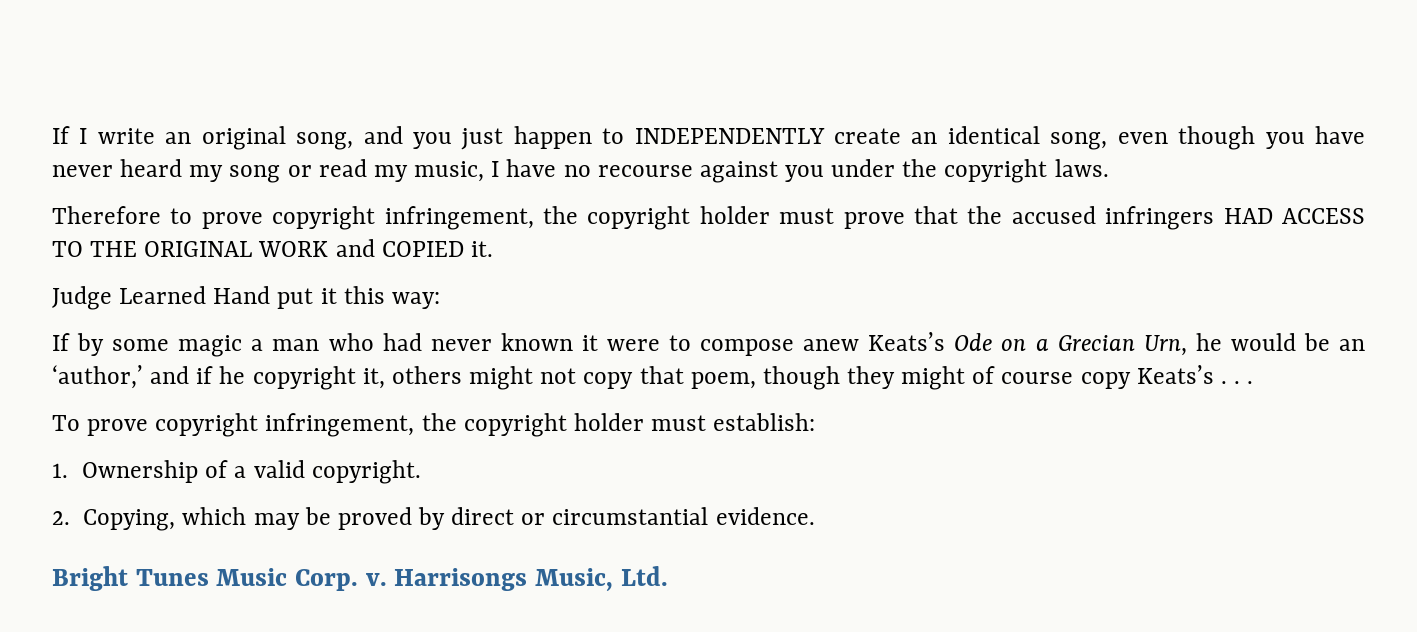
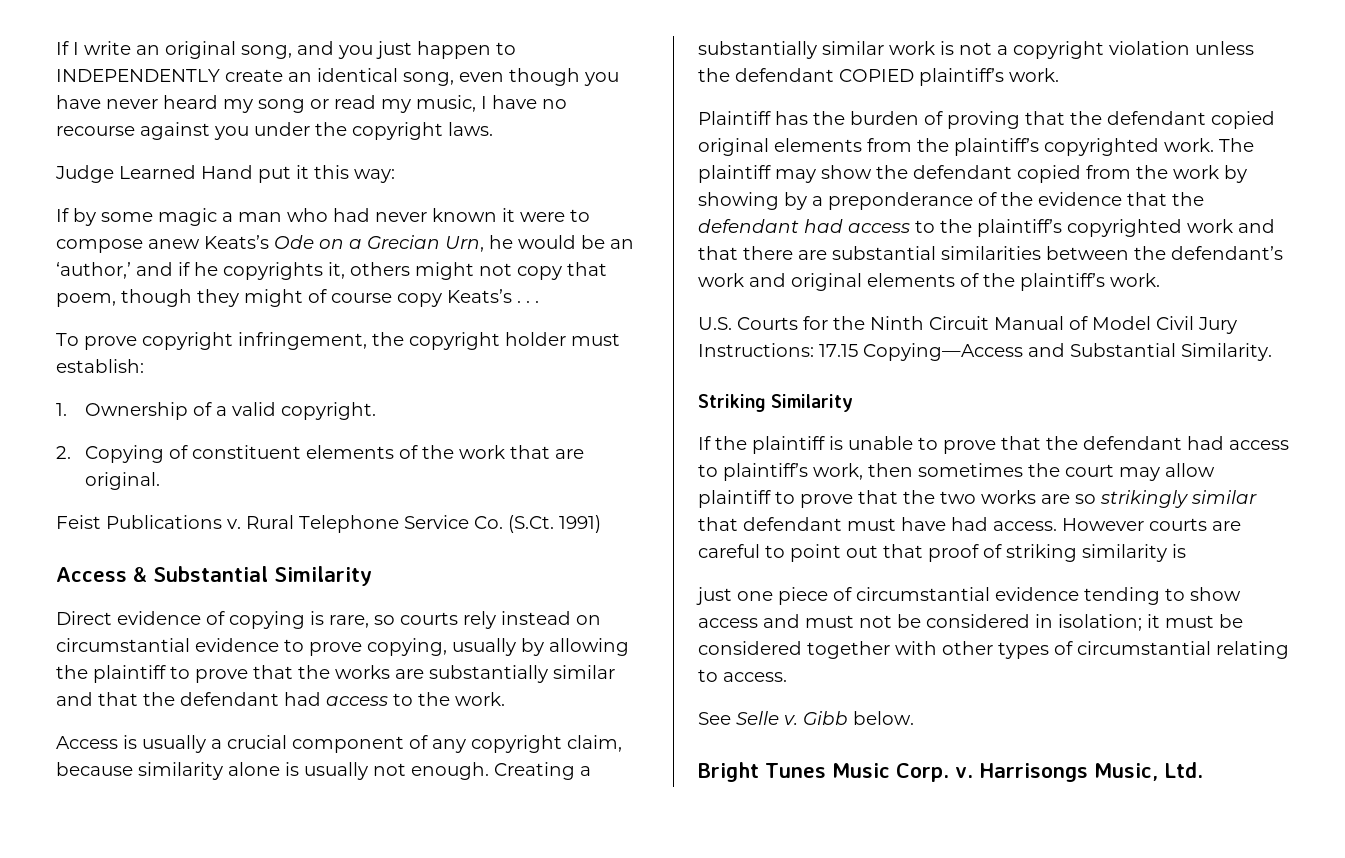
- Therefore to prove copyright infringement, the copyright holder must prove that the accused infringers HAD ACCESS TO THE ORIGINAL WORK and COPIED it.
- If by some magic a man who had never known it were to compose anew Keats’s Ode on a Grecian Urn, he would be an ‘author,’ and if he copyright it, others might not copy that poem, though they might of course copy Keats’s . . .
+ If by some magic a man who had never known it were to compose anew Keats’s Ode on a Grecian Urn, he would be an ‘author,’ and if he copyrights it, others might not copy that poem, though they might of course copy Keats’s . . .
- 2. Copying, which may be proved by direct or circumstantial evidence.
+ 2. Copying of constituent elements of the work that are original.
+ Feist Publications v. Rural Telephone Service Co. (S.Ct. 1991)
+ Access & Substantial Similarity
+ Direct evidence of copying is rare, so courts rely instead on circumstantial evidence to prove copying, usually by allowing the plaintiff to prove that the works are substantially similar and that the defendant had access to the work.
+ Access is usually a crucial component of any copyright claim, because similarity alone is usually not enough. Creating a substantially similar work is not a copyright violation unless the defendant COPIED plaintiff’s work.
+ Plaintiff has the burden of proving that the defendant copied original elements from the plaintiff’s copyrighted work. The plaintiff may show the defendant copied from the work by showing by a preponderance of the evidence that the defendant had access to the plaintiff’s copyrighted work and that there are substantial similarities between the defendant’s work and original elements of the plaintiff’s work.
+ U.S. Courts for the Ninth Circuit Manual of Model Civil Jury Instructions: 17.15 Copying—Access and Substantial Similarity.
+ Striking Similarity
+ If the plaintiff is unable to prove that the defendant had access to plaintiff’s work, then sometimes the court may allow plaintiff to prove that the two works are so strikingly similar that defendant must have had access. However courts are careful to point out that proof of striking similarity is
+ just one piece of circumstantial evidence tending to show access and must not be considered in isolation; it must be considered together with other types of circumstantial relating to access.
+ See Selle v. Gibb below.

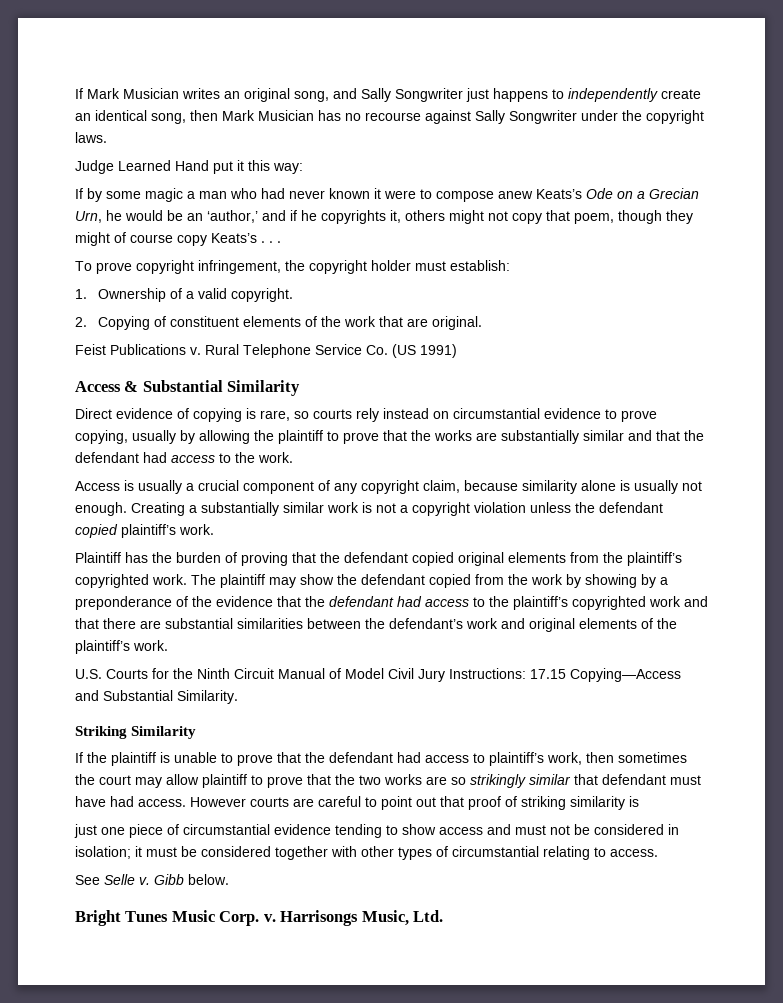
- If I write an original song, and you just happen to INDEPENDENTLY create an identical song, even though you have never heard my song or read my music, I have no recourse against you under the copyright laws.
+ If Mark Musician writes an original song, and Sally Songwriter just happens to independently create an identical song, then Mark Musician has no recourse against Sally Songwriter under the copyright laws.
- Rural Telephone Service Co. (S.Ct. 1991)
+ Rural Telephone Service Co. (US 1991)
- Creating a substantially similar work is not a copyright violation unless the defendant COPIED plaintiff’s work.
+ Creating a substantially similar work is not a copyright violation unless the defendant copied plaintiff’s work.

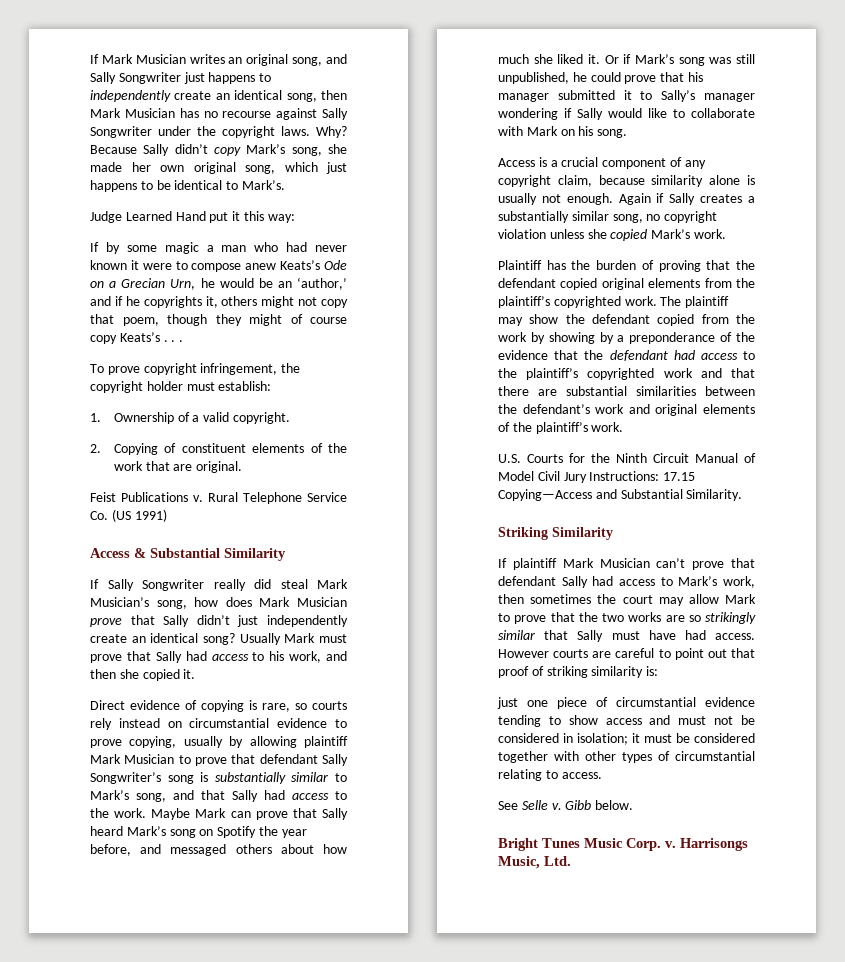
+ Why? Because Sally didn’t copy Mark’s song, she made her own original song, which just happens to be identical to Mark’s.
+ If Sally Songwriter really did steal Mark Musician’s song, how does Mark Musician prove that Sally didn’t just independently create an identical song? Usually Mark must prove that Sally had access to his work, and then she copied it.
- Direct evidence of copying is rare, so courts rely instead on circumstantial evidence to prove copying, usually by allowing the plaintiff to prove that the works are substantially similar and that the defendant had access to the work.
+ Direct evidence of copying is rare, so courts rely instead on circumstantial evidence to prove copying, usually by allowing plaintiff Mark Musician to prove that defendant Sally Songwriter’s song is substantially similar to Mark’s song, and that Sally had access to the work. Maybe Mark can prove that Sally heard Mark’s song on Spotify the year before, and messaged others about how much she liked it. Or if Mark’s song was still unpublished, he could prove that his manager submitted it to Sally’s manager wondering if Sally would like to collaborate with Mark on his song.
- Access is usually a crucial component of any copyright claim, because similarity alone is usually not enough.
+ Access is a crucial component of any copyright claim, because similarity alone is usually not enough.
- Creating a substantially similar work is not a copyright violation unless the defendant copied plaintiff’s work.
+ Again if Sally creates a substantially similar song, no copyright violation unless she copied Mark’s work.
- If the plaintiff is unable to prove that the defendant had access to plaintiff’s work, then sometimes the court may allow plaintiff to prove that the two works are so strikingly similar that defendant must have had access.
+ If plaintiff Mark Musician can’t prove that defendant Sally had access to Mark’s work, then sometimes the court may allow Mark to prove that the two works are so strikingly similar that Sally must have had access.
- However courts are careful to point out that proof of striking similarity is
+ However courts are careful to point out that proof of striking similarity is:

